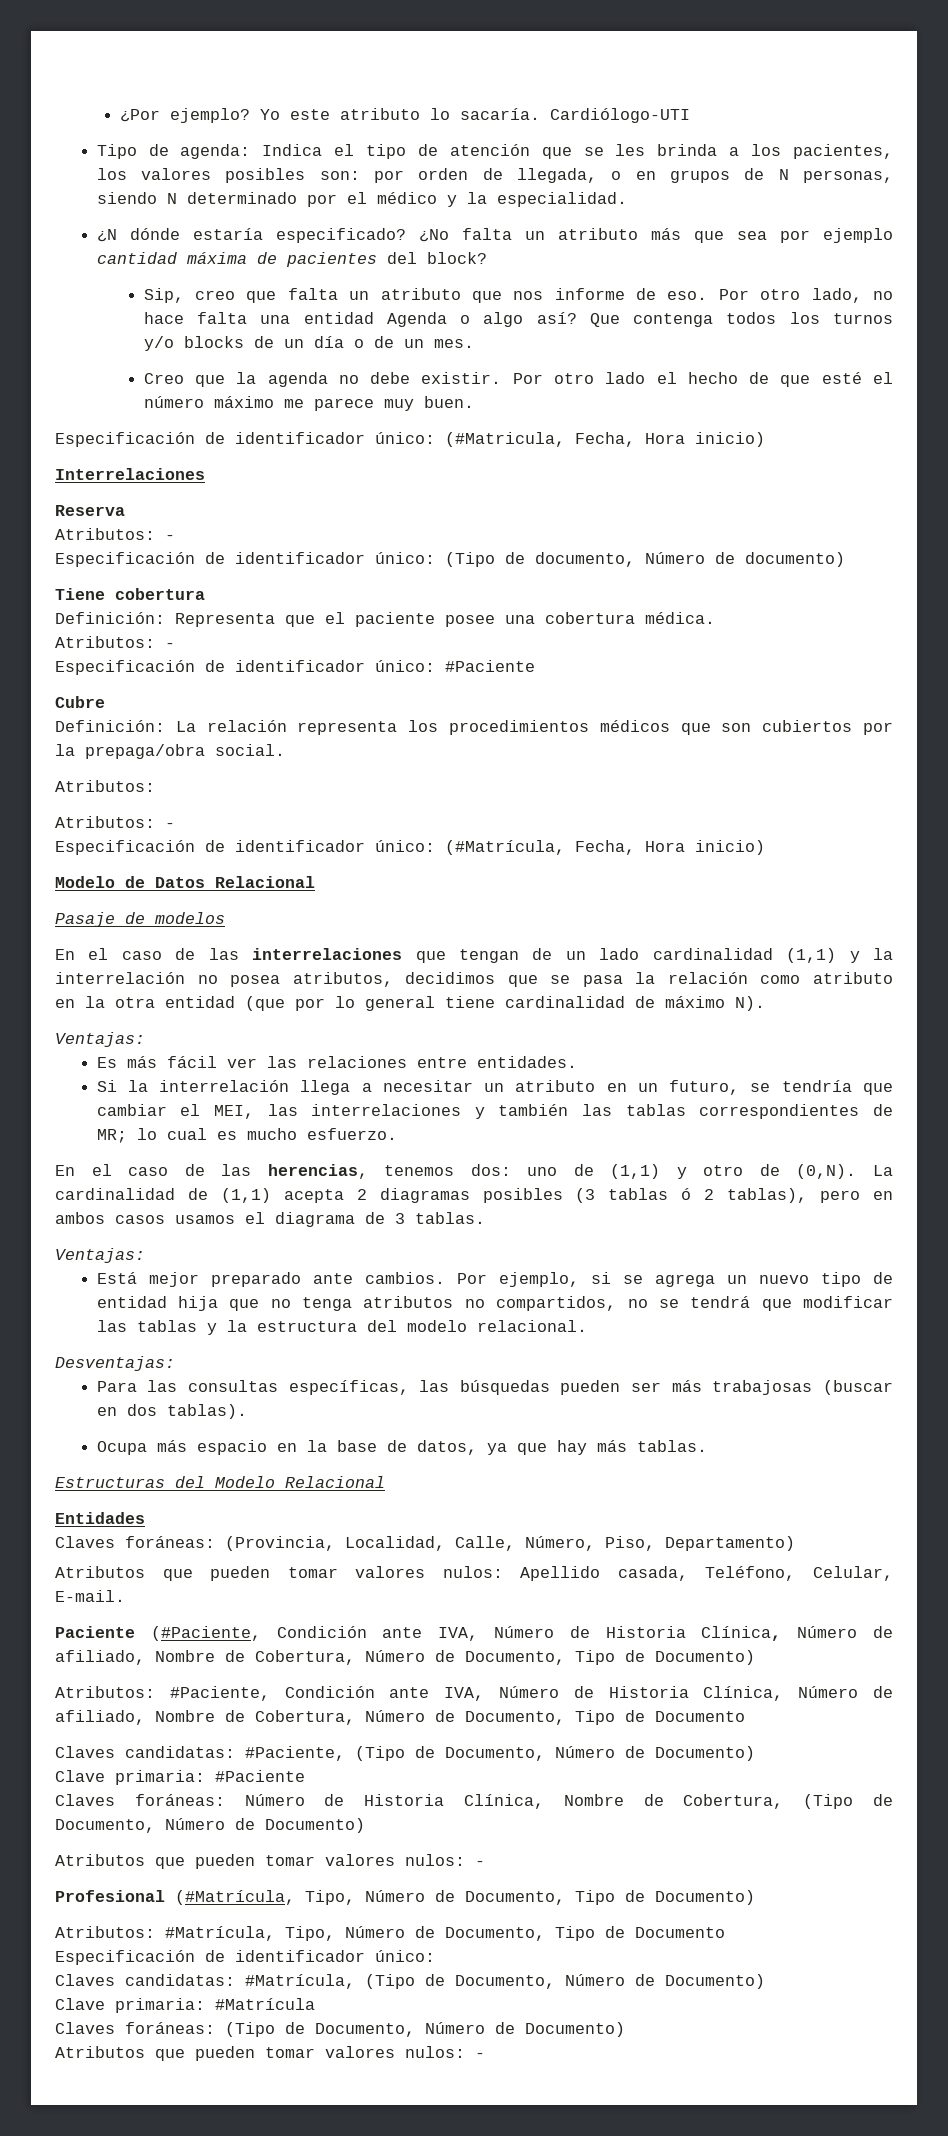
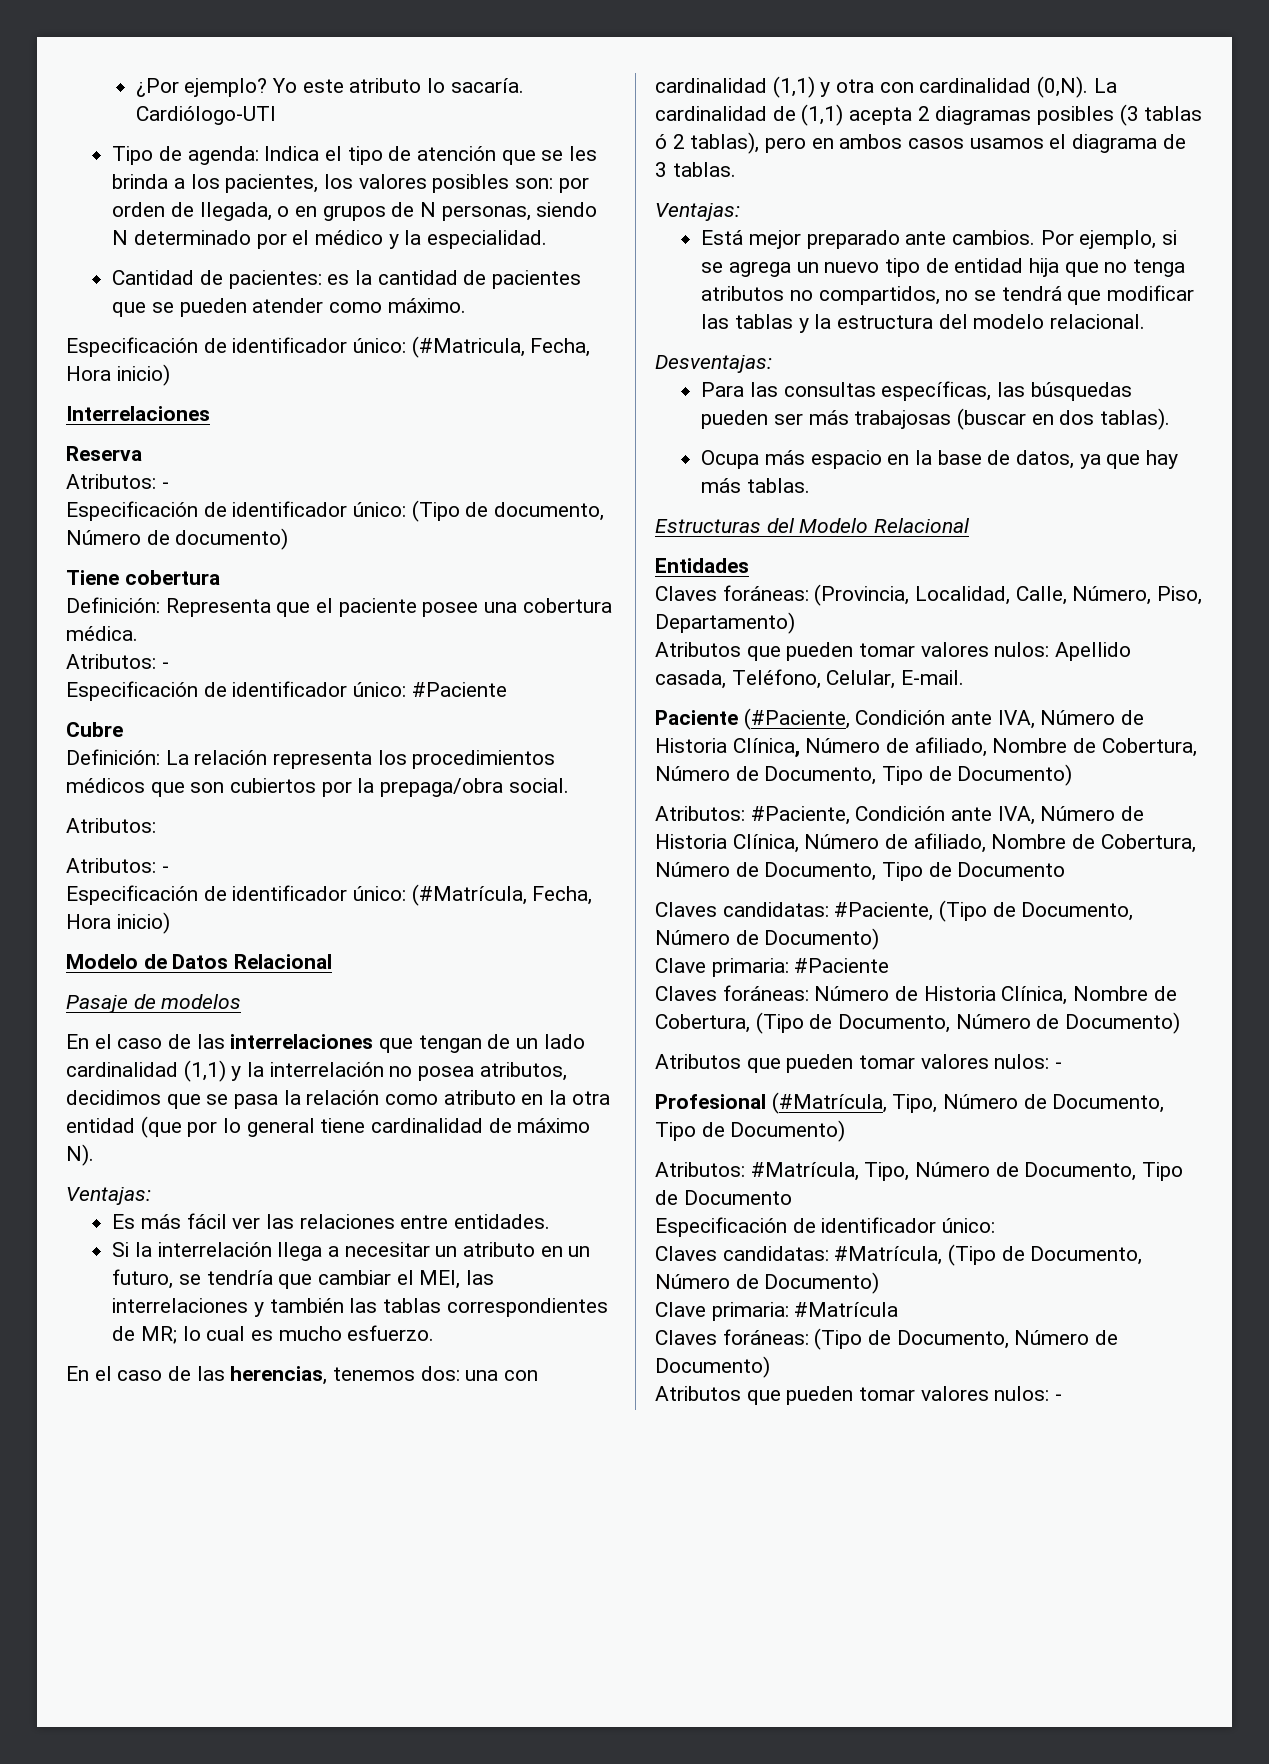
- ¿N dónde estaría especificado? ¿No falta un atributo más que sea por ejemplo cantidad máxima de pacientes del block?
- Sip, creo que falta un atributo que nos informe de eso. Por otro lado, no hace falta una entidad Agenda o algo así? Que contenga todos los turnos y/o blocks de un día o de un mes.
- Creo que la agenda no debe existir. Por otro lado el hecho de que esté el número máximo me parece muy buen.
+ Cantidad de pacientes: es la cantidad de pacientes que se pueden atender como máximo.
- En el caso de las herencias, tenemos dos: uno de (1,1) y otro de (0,N).
+ En el caso de las herencias, tenemos dos: una con cardinalidad (1,1) y otra con cardinalidad (0,N).

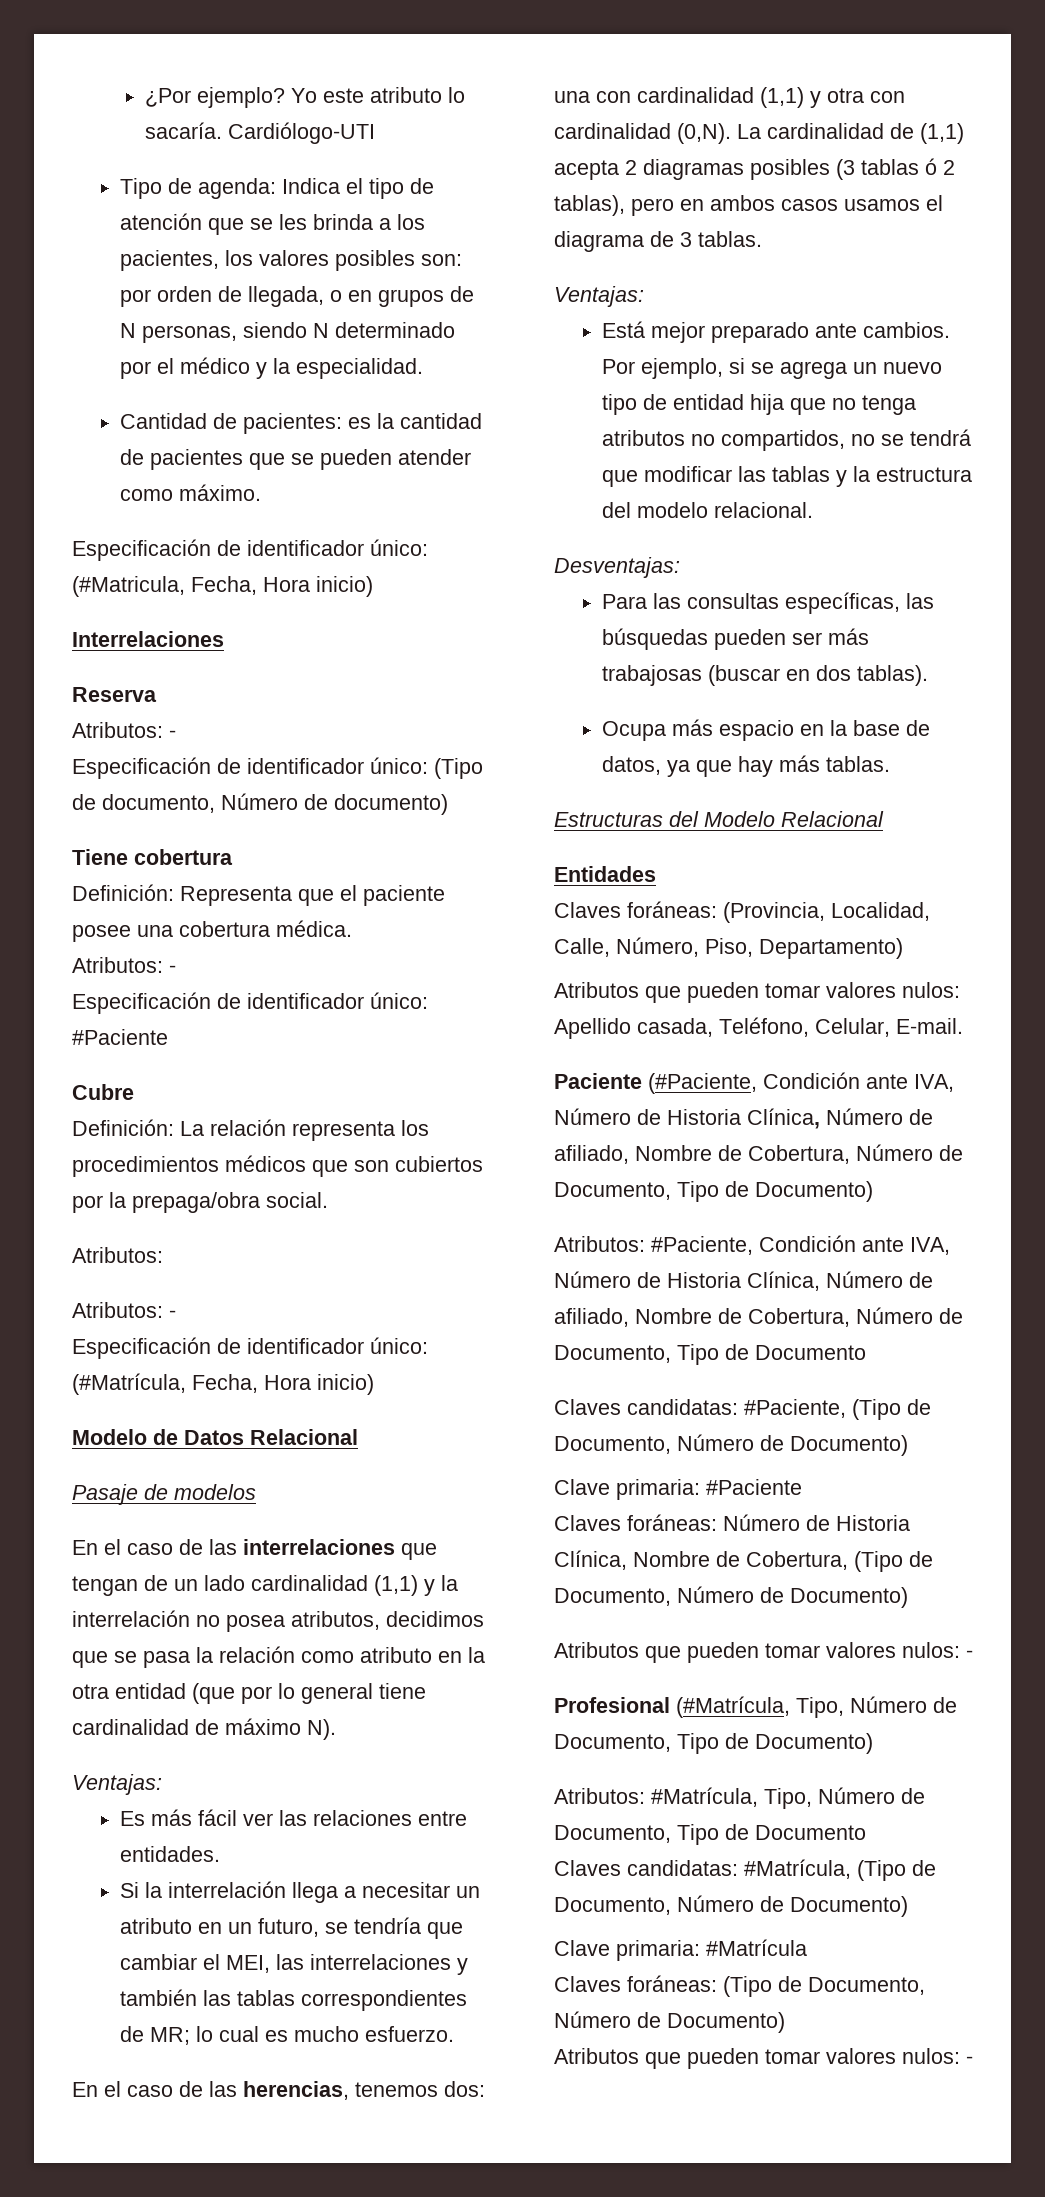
  Atributos: #Matrícula, Tipo, Número de Documento, Tipo de Documento
- Especificación de identificador único:

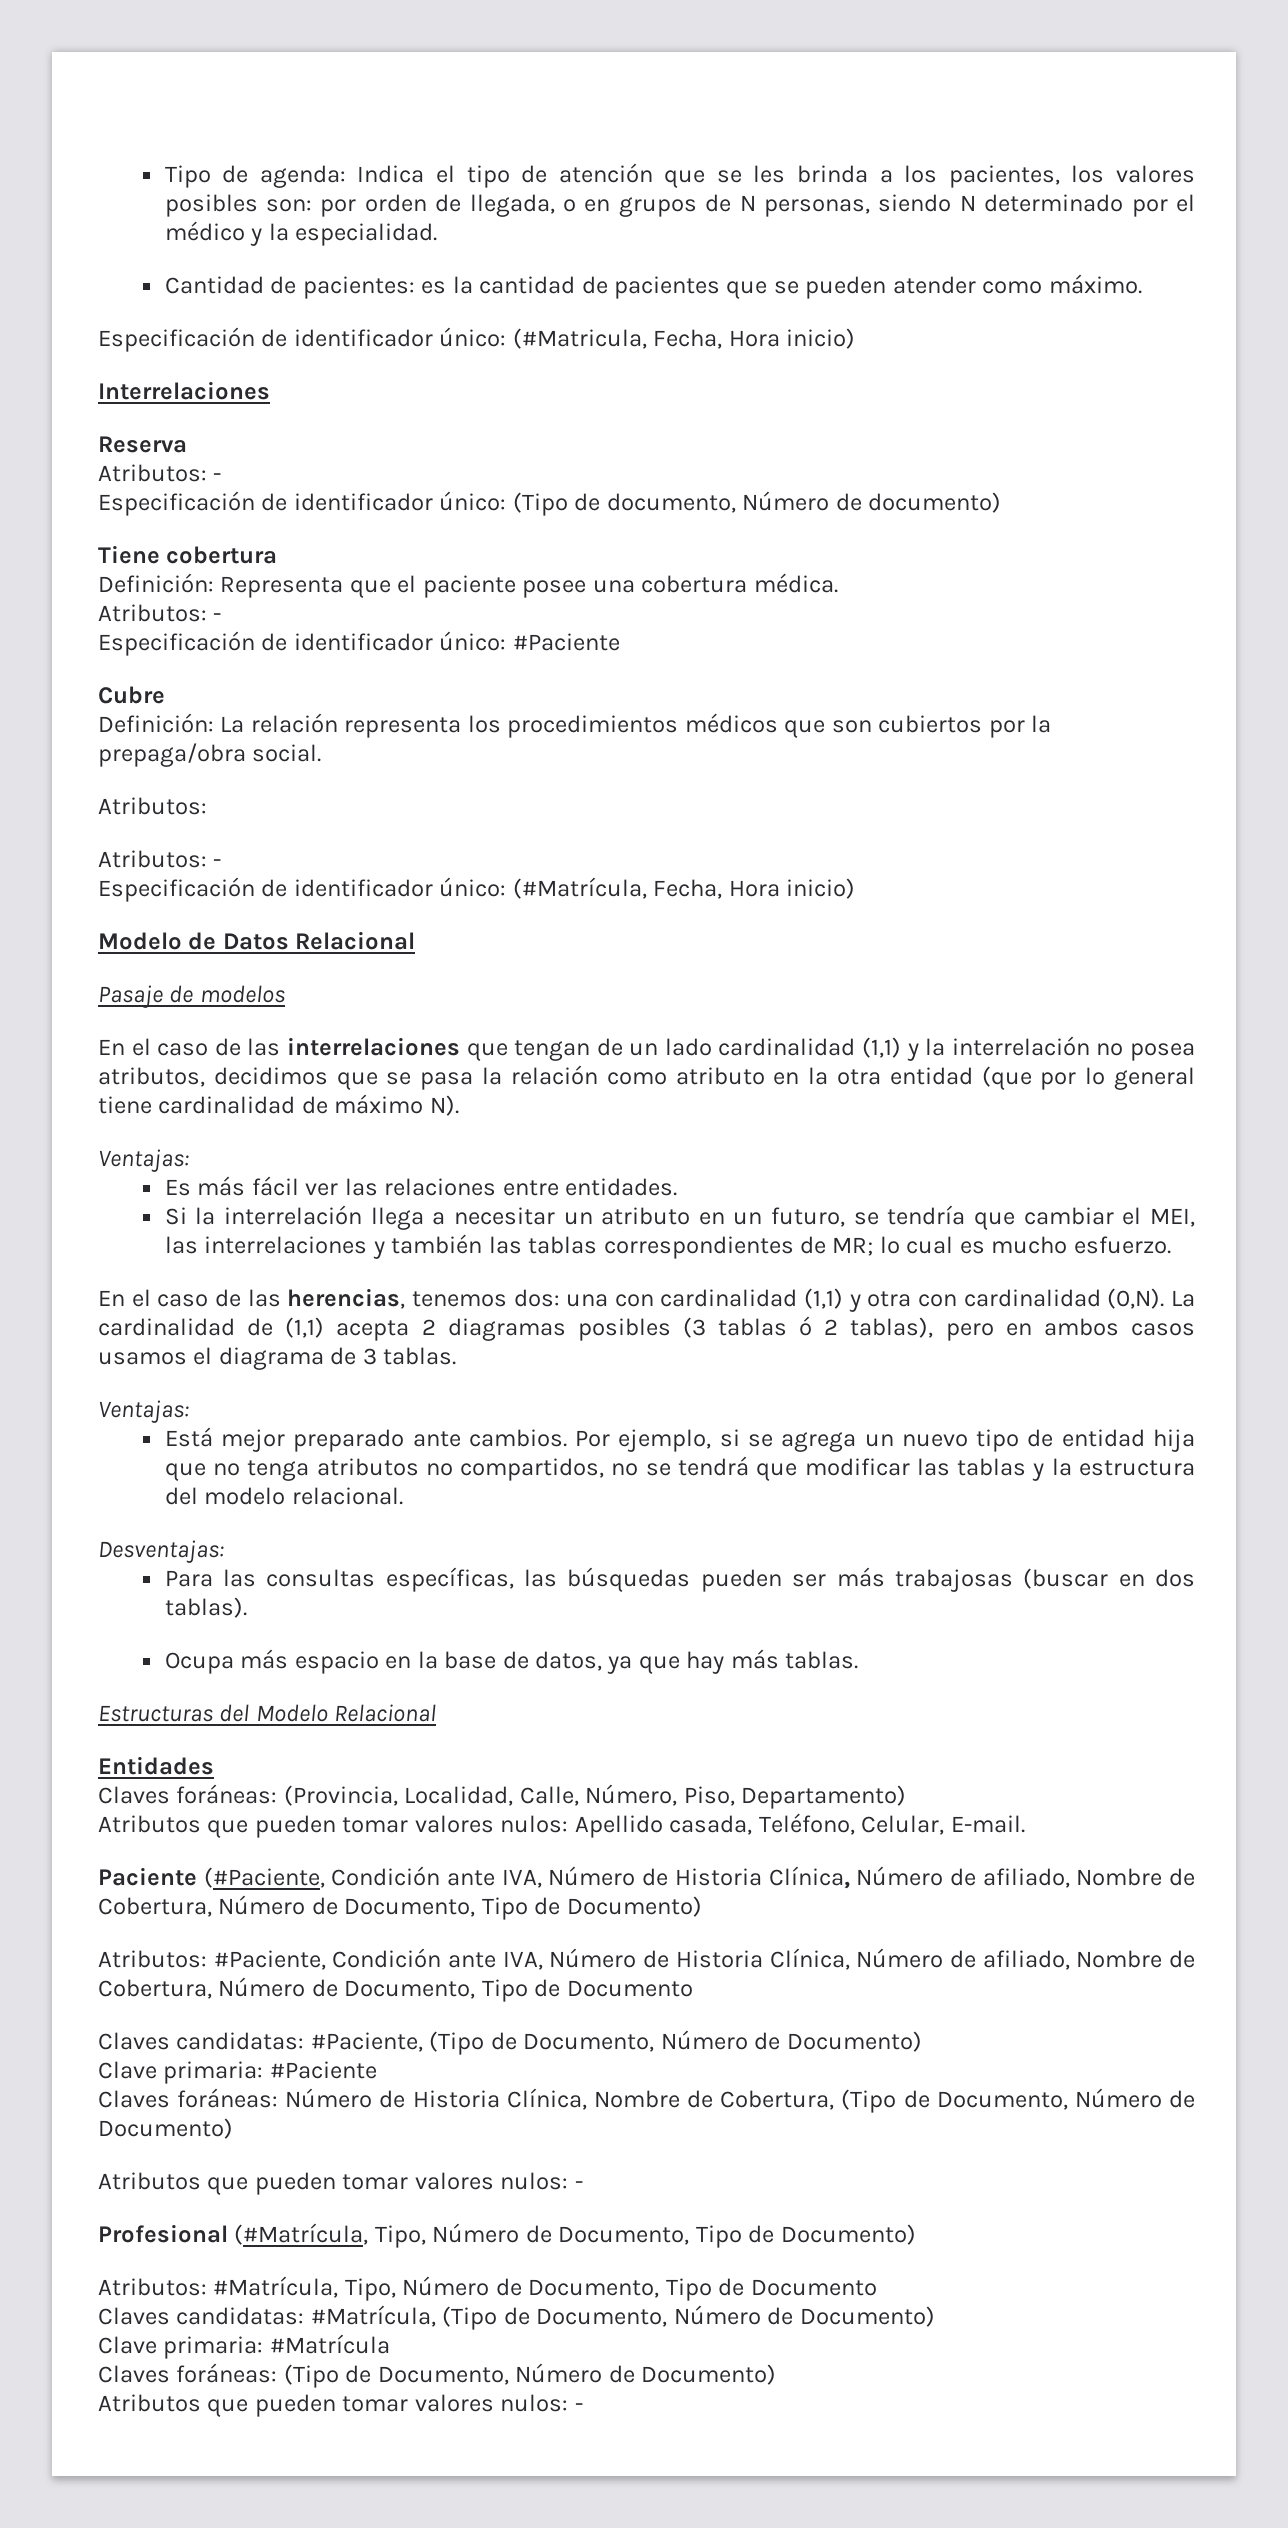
- ¿Por ejemplo? Yo este atributo lo sacaría. Cardiólogo-UTI

